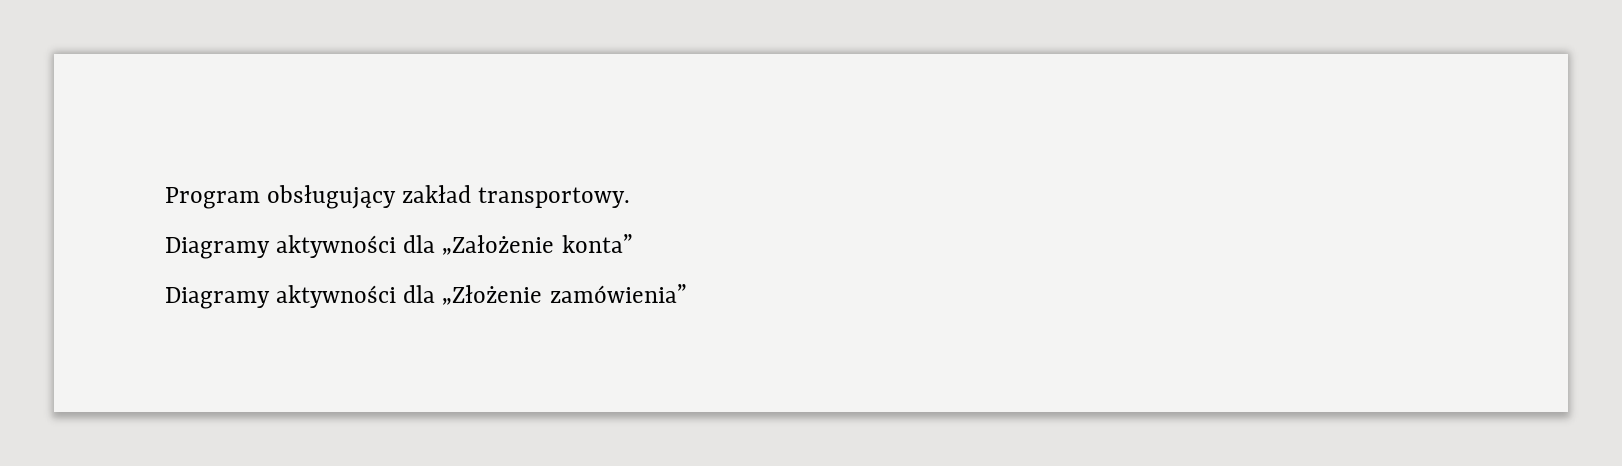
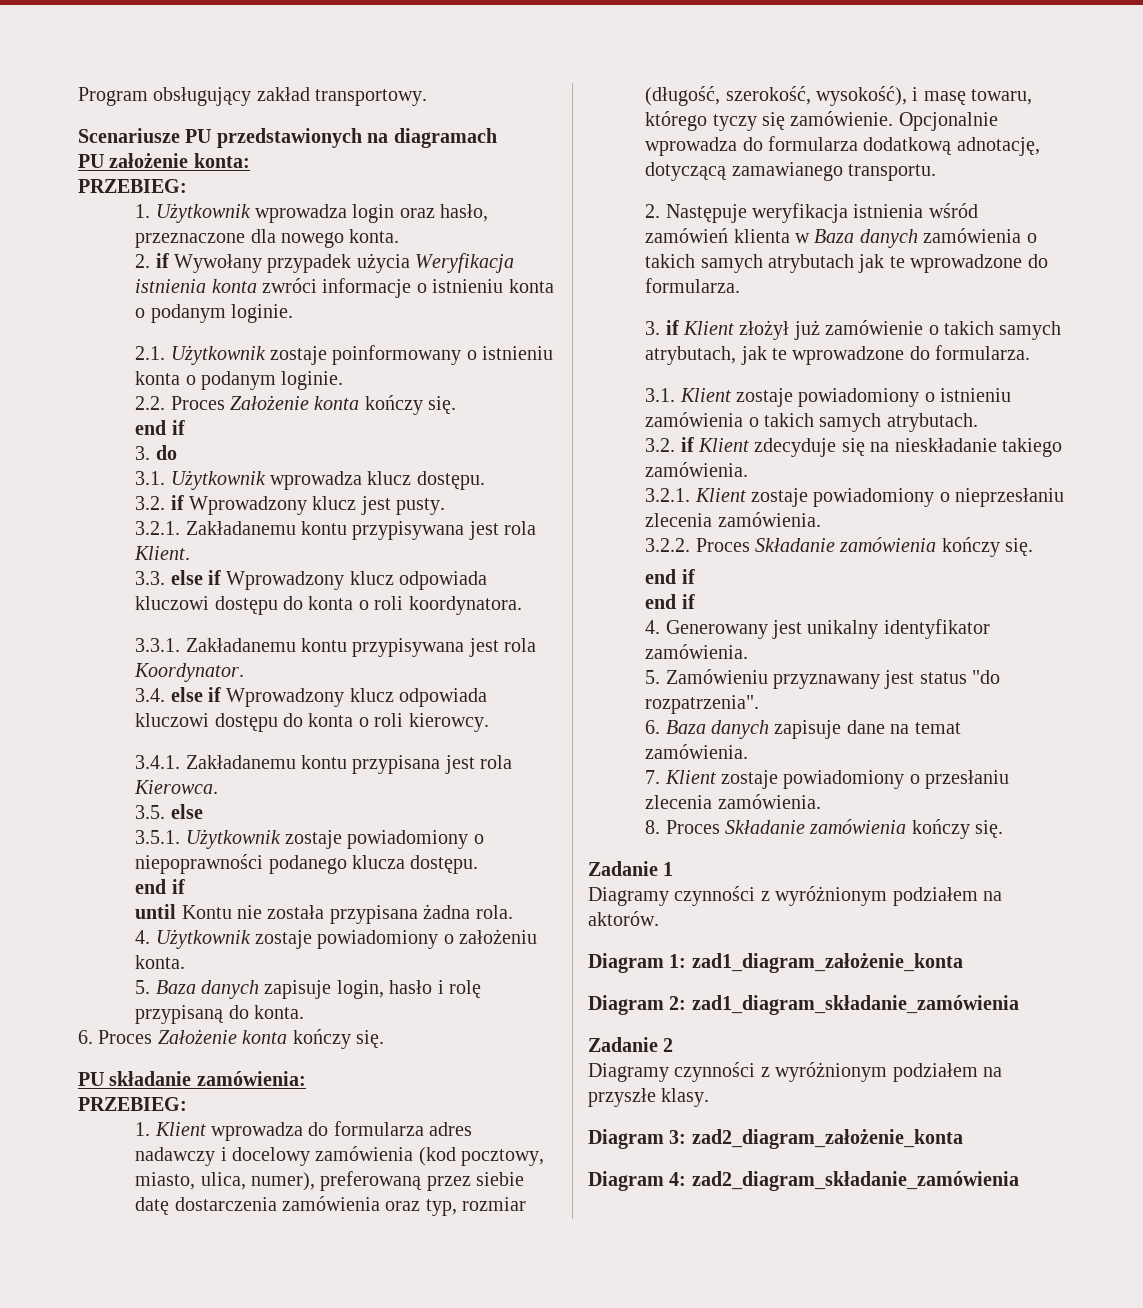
- Diagramy aktywności dla „Założenie konta”
- Diagramy aktywności dla „Złożenie zamówienia”
+ Scenariusze PU przedstawionych na diagramach
+ PU założenie konta:
+ PRZEBIEG:
+ 1. Użytkownik wprowadza login oraz hasło, przeznaczone dla nowego konta.
+ 2. if Wywołany przypadek użycia Weryfikacja istnienia konta zwróci informacje o istnieniu konta o podanym loginie.
+ 2.1. Użytkownik zostaje poinformowany o istnieniu konta o podanym loginie.
+ 2.2. Proces Założenie konta kończy się.
+ end if
+ 3. do
+ 3.1. Użytkownik wprowadza klucz dostępu.
+ 3.2. if Wprowadzony klucz jest pusty.
+ 3.2.1. Zakładanemu kontu przypisywana jest rola Klient.
+ 3.3. else if Wprowadzony klucz odpowiada kluczowi dostępu do konta o roli koordynatora.
+ 3.3.1. Zakładanemu kontu przypisywana jest rola Koordynator.
+ 3.4. else if Wprowadzony klucz odpowiada kluczowi dostępu do konta o roli kierowcy.
+ 3.4.1. Zakładanemu kontu przypisana jest rola Kierowca.
+ 3.5. else
+ 3.5.1. Użytkownik zostaje powiadomiony o niepoprawności podanego klucza dostępu.
+ end if
+ until Kontu nie została przypisana żadna rola.
+ 4. Użytkownik zostaje powiadomiony o założeniu konta.
+ 5. Baza danych zapisuje login, hasło i rolę przypisaną do konta.
+ 6. Proces Założenie konta kończy się.
+ PU składanie zamówienia:
+ PRZEBIEG:
+ 1. Klient wprowadza do formularza adres nadawczy i docelowy zamówienia (kod pocztowy, miasto, ulica, numer), preferowaną przez siebie datę dostarczenia zamówienia oraz typ, rozmiar (długość, szerokość, wysokość), i masę towaru, którego tyczy się zamówienie. Opcjonalnie wprowadza do formularza dodatkową adnotację, dotyczącą zamawianego transportu.
+ 2. Następuje weryfikacja istnienia wśród zamówień klienta w Baza danych zamówienia o takich samych atrybutach jak te wprowadzone do formularza.
+ 3. if Klient złożył już zamówienie o takich samych atrybutach, jak te wprowadzone do formularza.
+ 3.1. Klient zostaje powiadomiony o istnieniu zamówienia o takich samych atrybutach.
+ 3.2. if Klient zdecyduje się na nieskładanie takiego zamówienia.
+ 3.2.1. Klient zostaje powiadomiony o nieprzesłaniu zlecenia zamówienia.
+ 3.2.2. Proces Składanie zamówienia kończy się.
+ end if
+ end if
+ 4. Generowany jest unikalny identyfikator zamówienia.
+ 5. Zamówieniu przyznawany jest status "do rozpatrzenia".
+ 6. Baza danych zapisuje dane na temat zamówienia.
+ 7. Klient zostaje powiadomiony o przesłaniu zlecenia zamówienia.
+ 8. Proces Składanie zamówienia kończy się.
+ Zadanie 1
+ Diagramy czynności z wyróżnionym podziałem na aktorów.
+ Diagram 1: zad1_diagram_założenie_konta
+ Diagram 2: zad1_diagram_składanie_zamówienia
+ Zadanie 2
+ Diagramy czynności z wyróżnionym podziałem na przyszłe klasy.
+ Diagram 3: zad2_diagram_założenie_konta
+ Diagram 4: zad2_diagram_składanie_zamówienia

